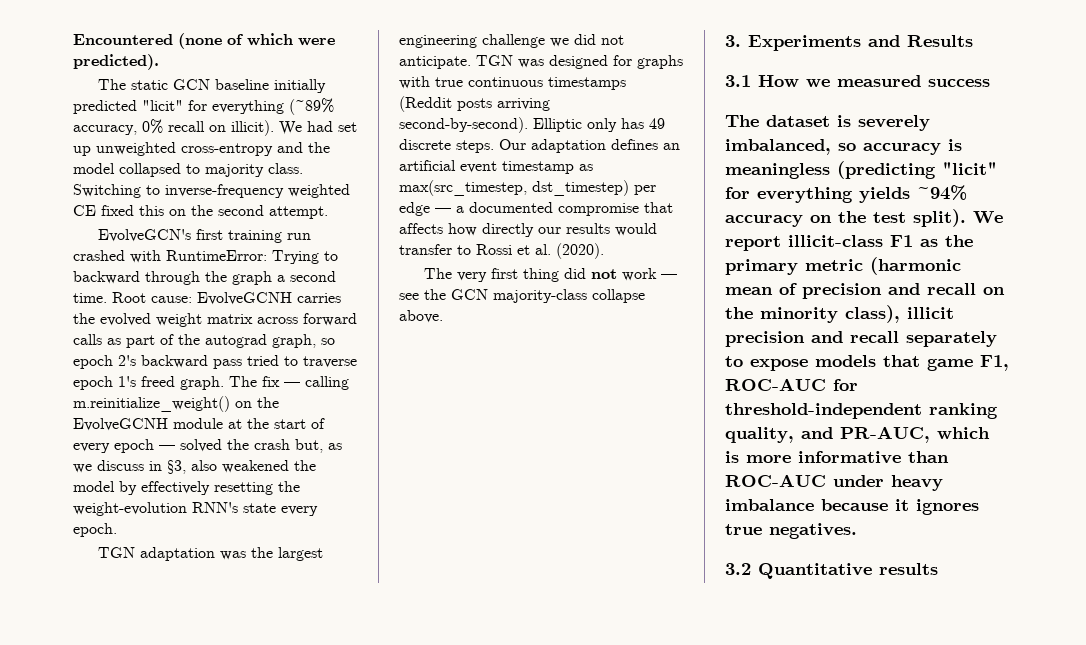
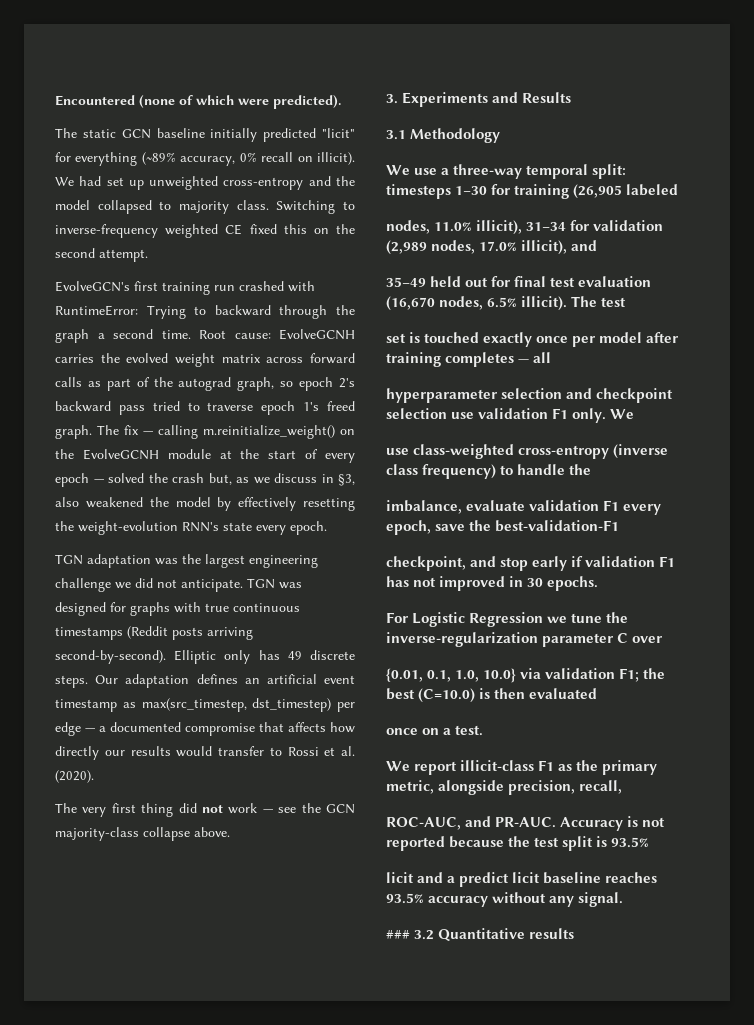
- 3.1 How we measured success
- The dataset is severely imbalanced, so accuracy is meaningless (predicting "licit" for everything yields ~94% accuracy on the test split). We report illicit-class F1 as the primary metric (harmonic mean of precision and recall on the minority class), illicit precision and recall separately to expose models that game F1, ROC-AUC for threshold-independent ranking quality, and PR-AUC, which is more informative than ROC-AUC under heavy imbalance because it ignores true negatives.
- 3.2 Quantitative results
+ 3.1 Methodology
+ We use a three-way temporal split: timesteps 1–30 for training (26,905 labeled
+ nodes, 11.0% illicit), 31–34 for validation (2,989 nodes, 17.0% illicit), and
+ 35–49 held out for final test evaluation (16,670 nodes, 6.5% illicit). The test
+ set is touched exactly once per model after training completes — all
+ hyperparameter selection and checkpoint selection use validation F1 only. We
+ use class-weighted cross-entropy (inverse class frequency) to handle the
+ imbalance, evaluate validation F1 every epoch, save the best-validation-F1
+ checkpoint, and stop early if validation F1 has not improved in 30 epochs.
+ For Logistic Regression we tune the inverse-regularization parameter C over
+ {0.01, 0.1, 1.0, 10.0} via validation F1; the best (C=10.0) is then evaluated
+ once on a test.
+ We report illicit-class F1 as the primary metric, alongside precision, recall,
+ ROC-AUC, and PR-AUC. Accuracy is not reported because the test split is 93.5%
+ licit and a predict licit baseline reaches 93.5% accuracy without any signal.
+ ### 3.2 Quantitative results

